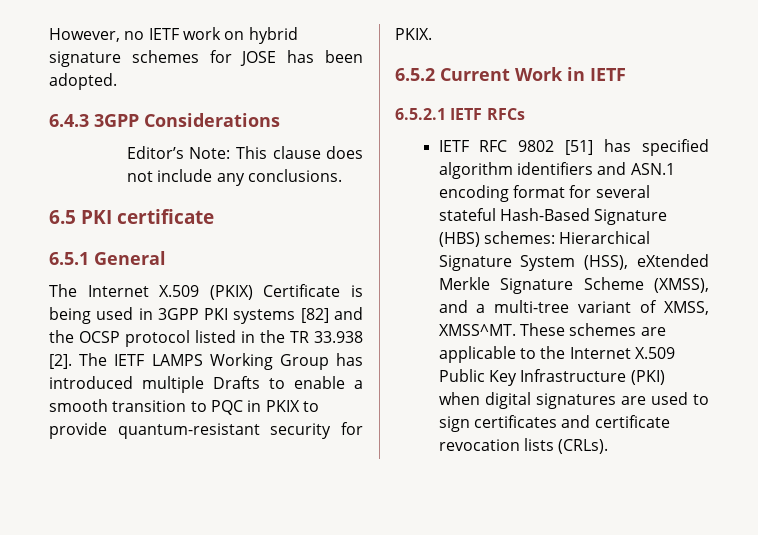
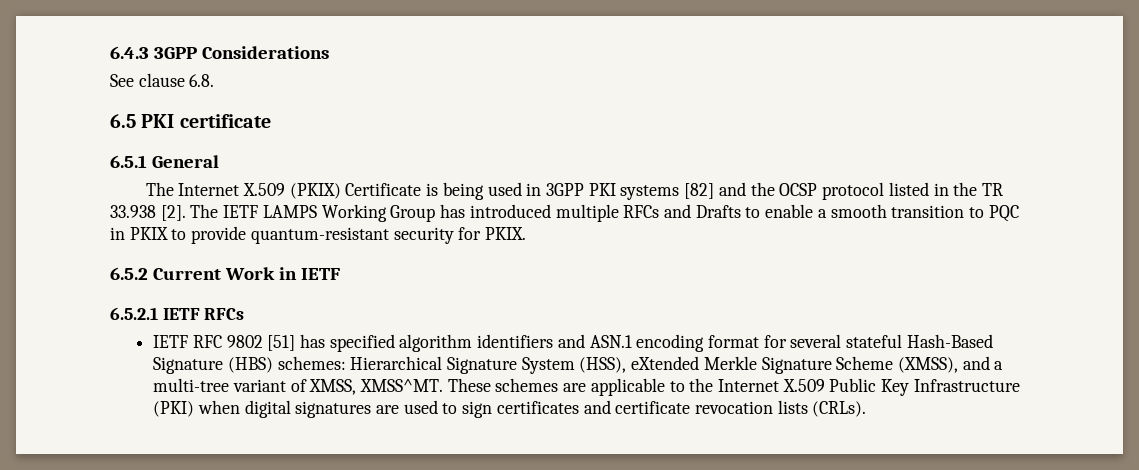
- However, no IETF work on hybrid signature schemes for JOSE has been adopted.
  6.4.3 3GPP Considerations
- Editor’s Note: This clause does not include any conclusions.
+ See clause 6.8.
- The IETF LAMPS Working Group has introduced multiple Drafts to enable a smooth transition to PQC in PKIX to provide quantum-resistant security for PKIX.
+ The IETF LAMPS Working Group has introduced multiple RFCs and Drafts to enable a smooth transition to PQC in PKIX to provide quantum-resistant security for PKIX.

